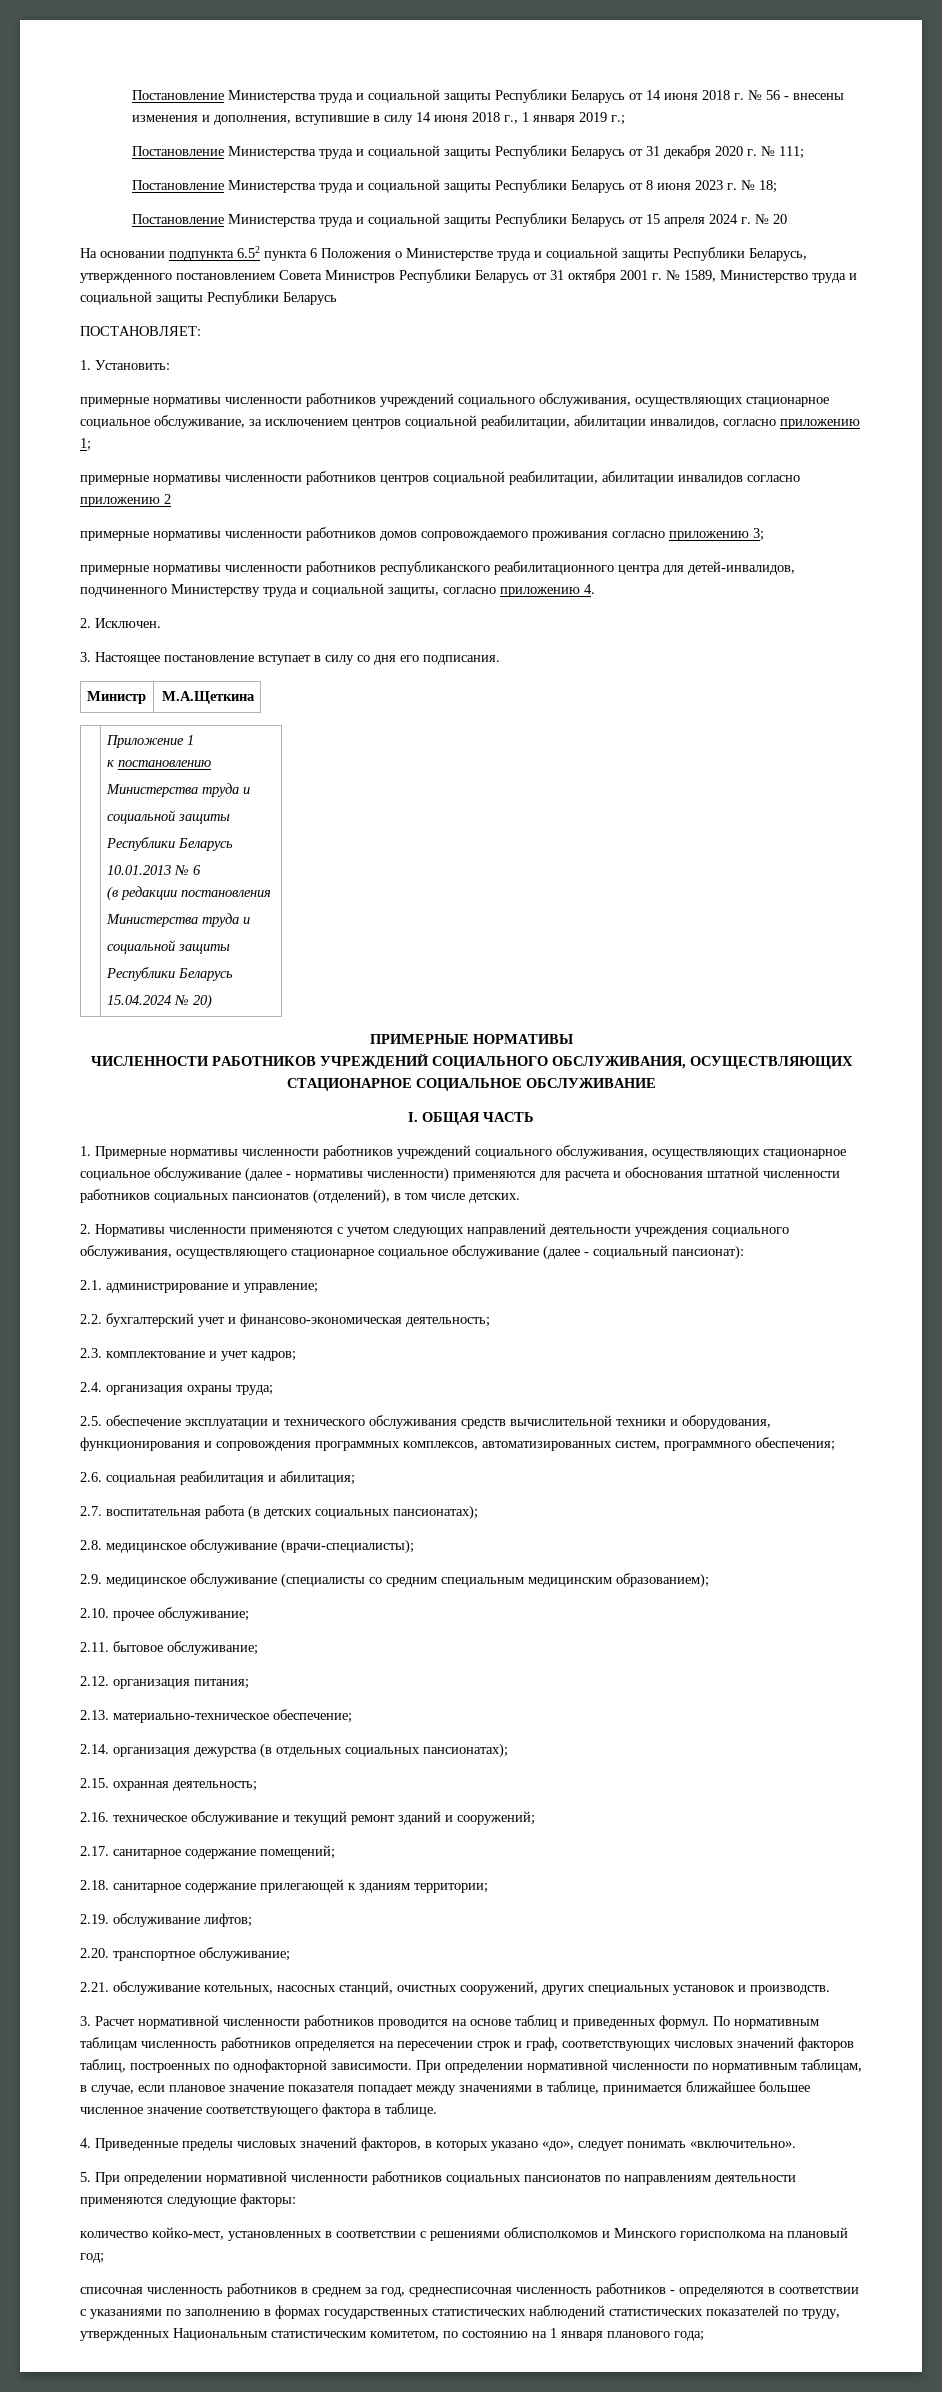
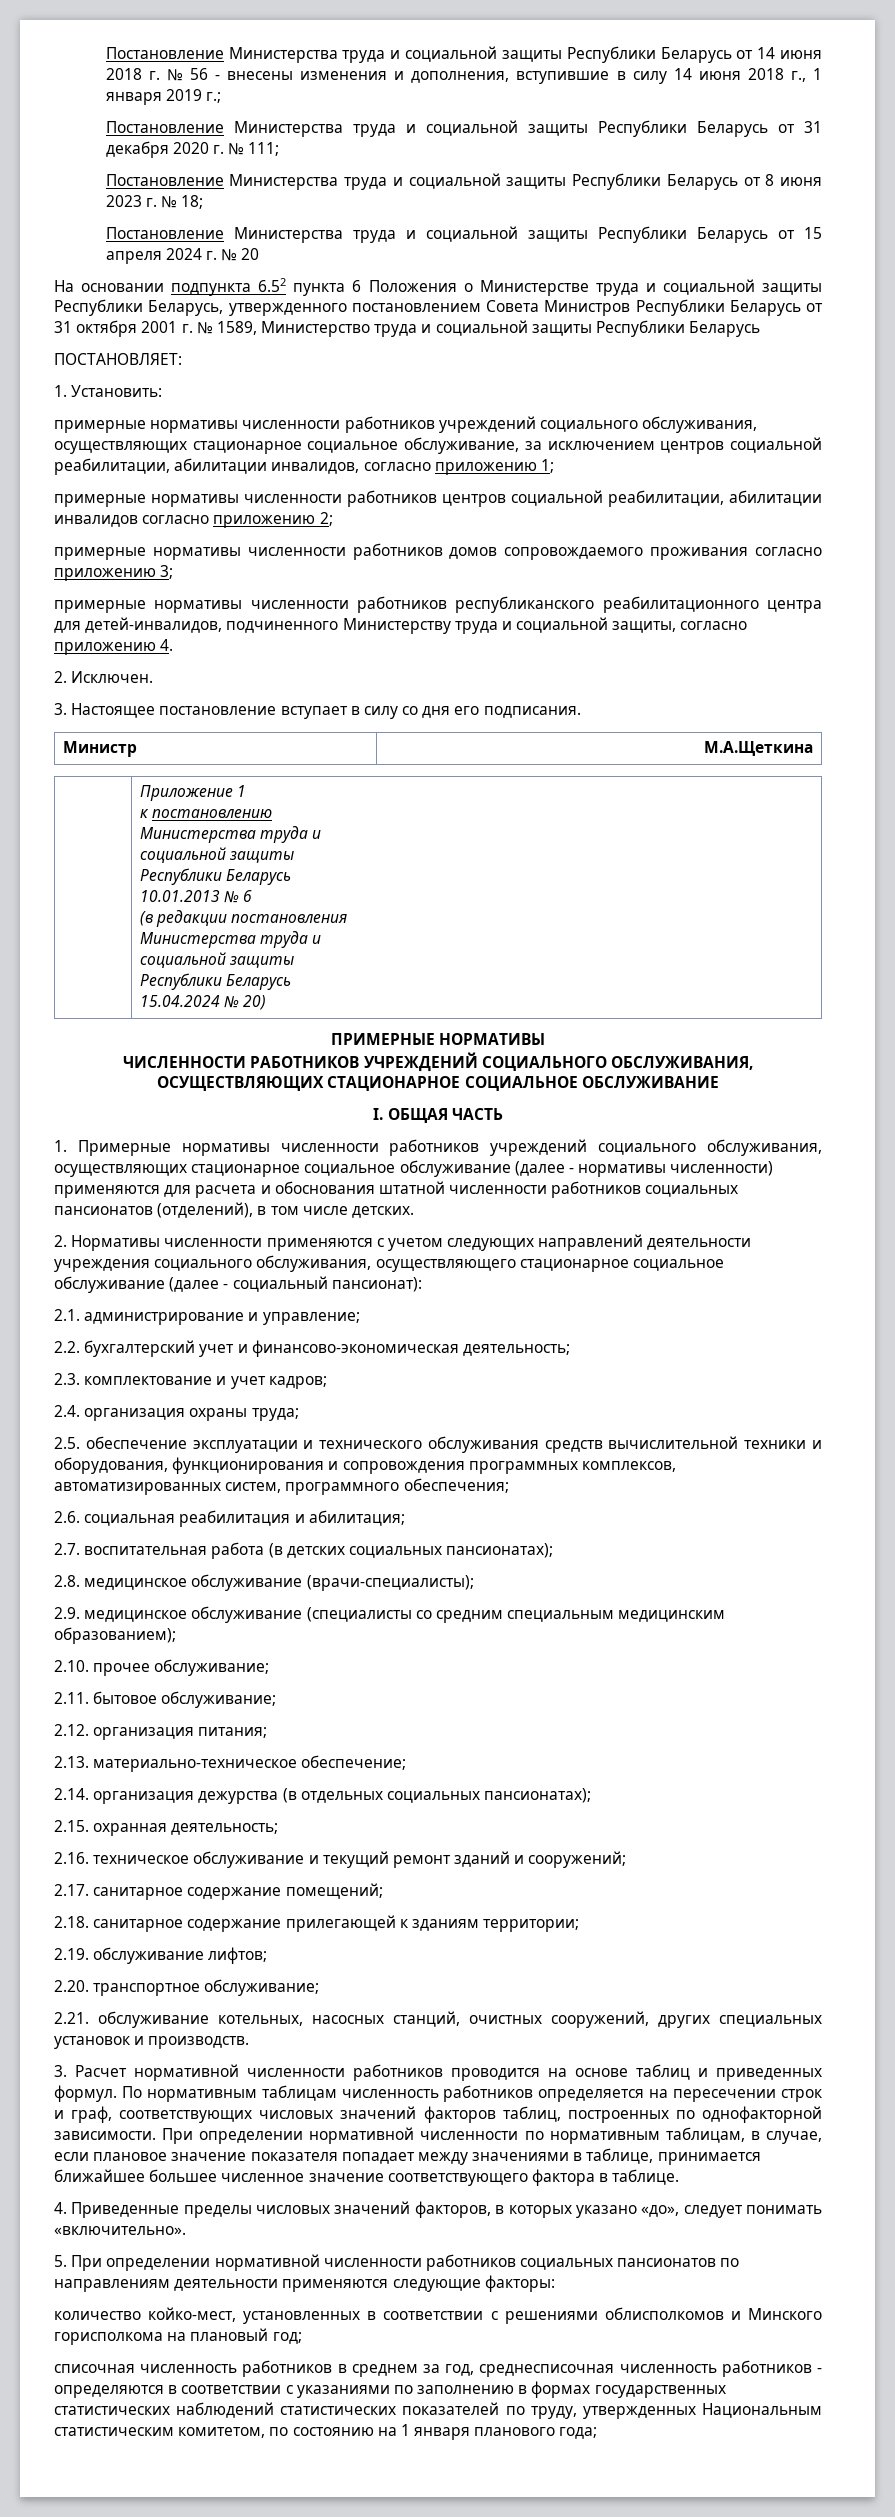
- примерные нормативы численности работников центров социальной реабилитации, абилитации инвалидов согласно приложению 2
+ примерные нормативы численности работников центров социальной реабилитации, абилитации инвалидов согласно приложению 2;

